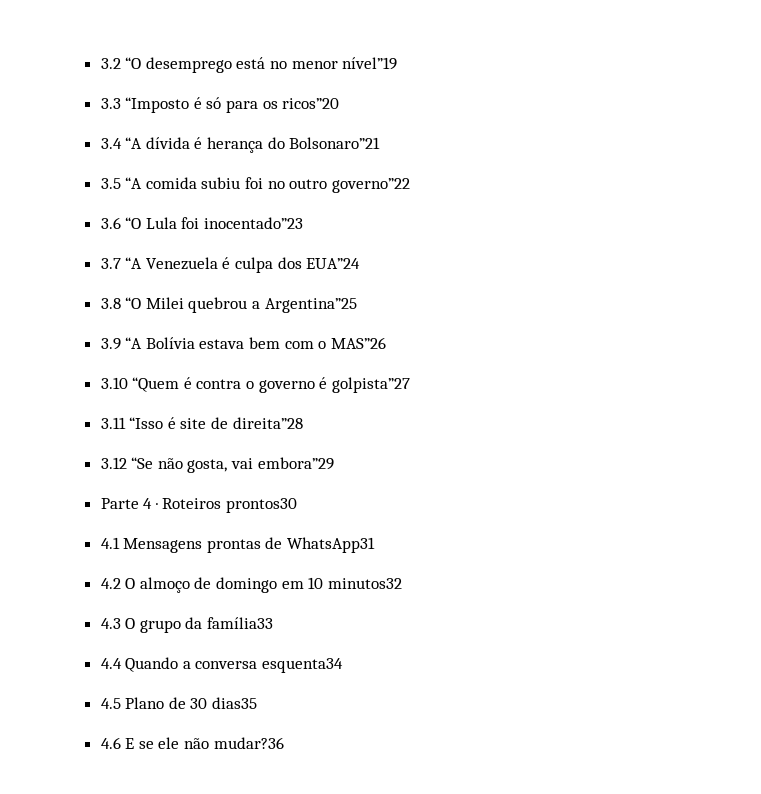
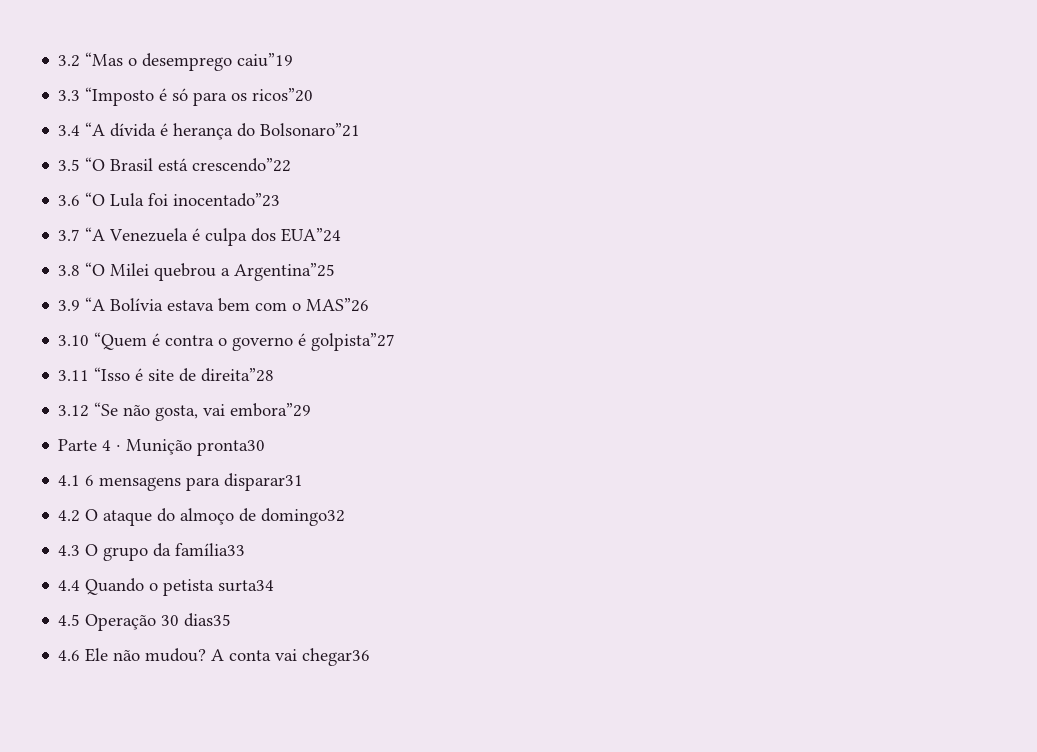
- 3.2 “O desemprego está no menor nível”19
+ 3.2 “Mas o desemprego caiu”19
- 3.5 “A comida subiu foi no outro governo”22
+ 3.5 “O Brasil está crescendo”22
- Parte 4 · Roteiros prontos30
+ Parte 4 · Munição pronta30
- 4.1 Mensagens prontas de WhatsApp31
- 4.2 O almoço de domingo em 10 minutos32
+ 4.1 6 mensagens para disparar31
+ 4.2 O ataque do almoço de domingo32
- 4.4 Quando a conversa esquenta34
+ 4.4 Quando o petista surta34
- 4.5 Plano de 30 dias35
+ 4.5 Operação 30 dias35
- 4.6 E se ele não mudar?36
+ 4.6 Ele não mudou? A conta vai chegar36

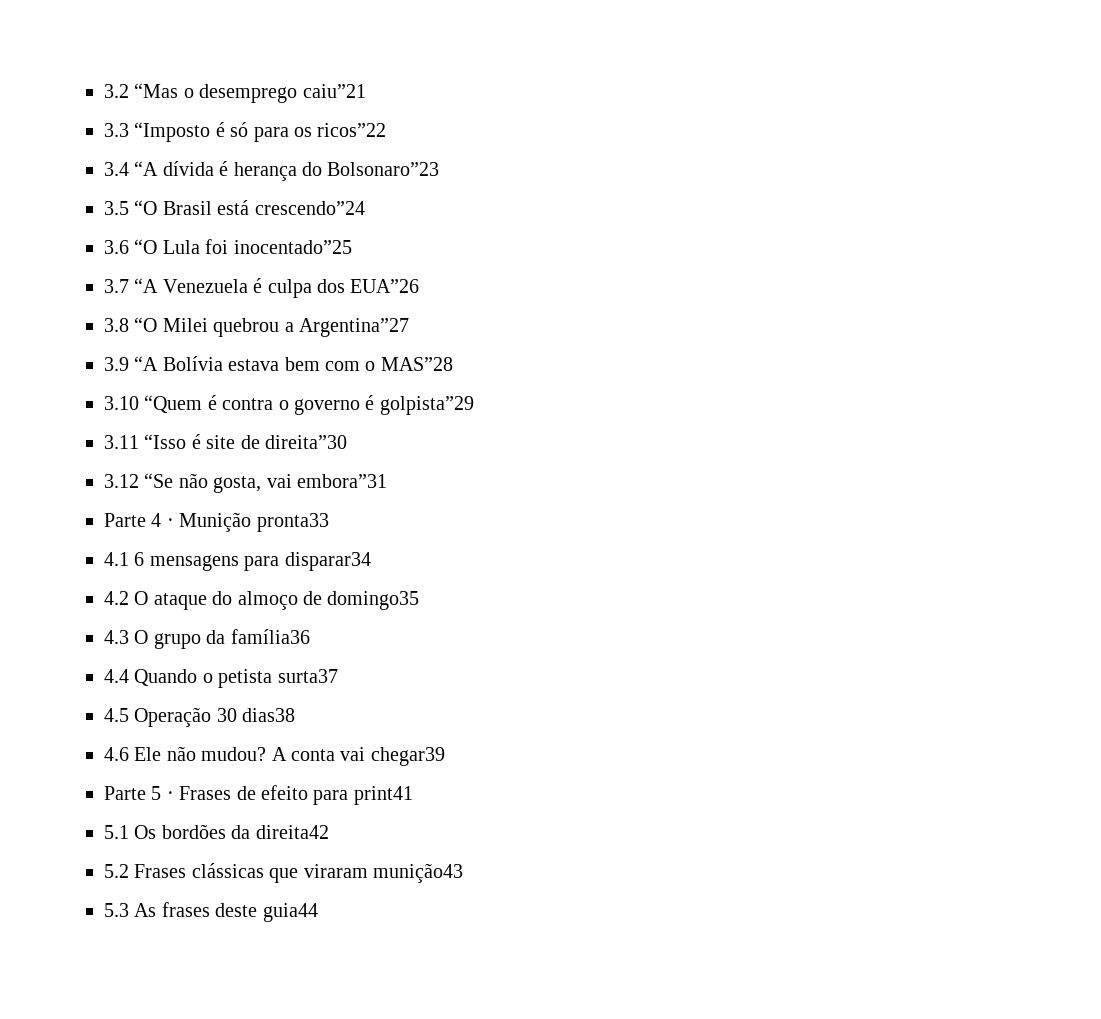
- 3.2 “Mas o desemprego caiu”19
+ 3.2 “Mas o desemprego caiu”21
- 3.3 “Imposto é só para os ricos”20
+ 3.3 “Imposto é só para os ricos”22
- 3.4 “A dívida é herança do Bolsonaro”21
+ 3.4 “A dívida é herança do Bolsonaro”23
- 3.5 “O Brasil está crescendo”22
+ 3.5 “O Brasil está crescendo”24
- 3.6 “O Lula foi inocentado”23
+ 3.6 “O Lula foi inocentado”25
- 3.7 “A Venezuela é culpa dos EUA”24
+ 3.7 “A Venezuela é culpa dos EUA”26
- 3.8 “O Milei quebrou a Argentina”25
+ 3.8 “O Milei quebrou a Argentina”27
- 3.9 “A Bolívia estava bem com o MAS”26
+ 3.9 “A Bolívia estava bem com o MAS”28
- 3.10 “Quem é contra o governo é golpista”27
+ 3.10 “Quem é contra o governo é golpista”29
- 3.11 “Isso é site de direita”28
+ 3.11 “Isso é site de direita”30
- 3.12 “Se não gosta, vai embora”29
+ 3.12 “Se não gosta, vai embora”31
- Parte 4 · Munição pronta30
+ Parte 4 · Munição pronta33
- 4.1 6 mensagens para disparar31
+ 4.1 6 mensagens para disparar34
- 4.2 O ataque do almoço de domingo32
+ 4.2 O ataque do almoço de domingo35
- 4.3 O grupo da família33
+ 4.3 O grupo da família36
- 4.4 Quando o petista surta34
+ 4.4 Quando o petista surta37
- 4.5 Operação 30 dias35
+ 4.5 Operação 30 dias38
- A conta vai chegar36
+ A conta vai chegar39
+ Parte 5 · Frases de efeito para print41
+ 5.1 Os bordões da direita42
+ 5.2 Frases clássicas que viraram munição43
+ 5.3 As frases deste guia44

